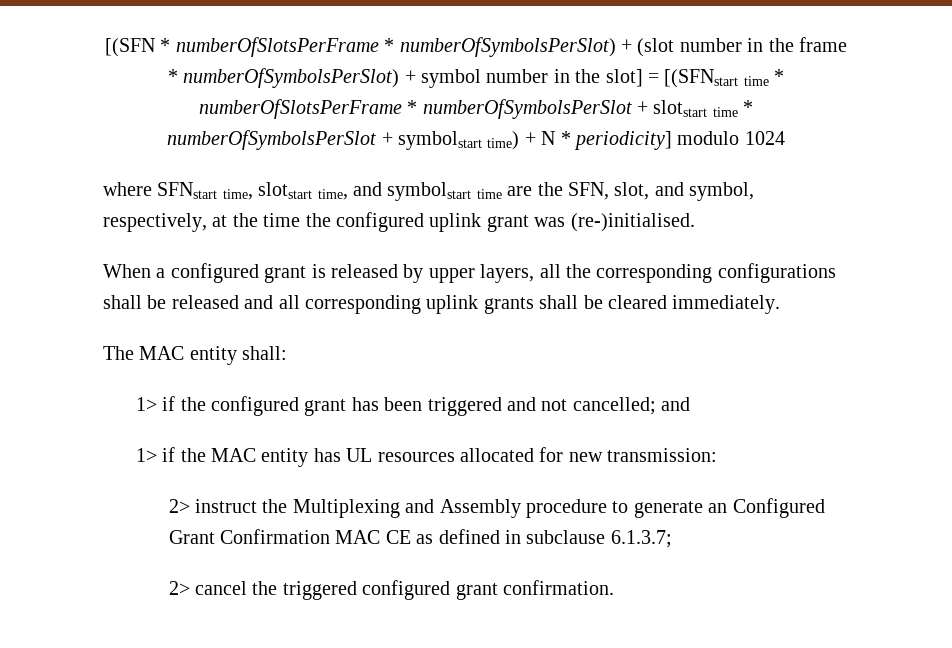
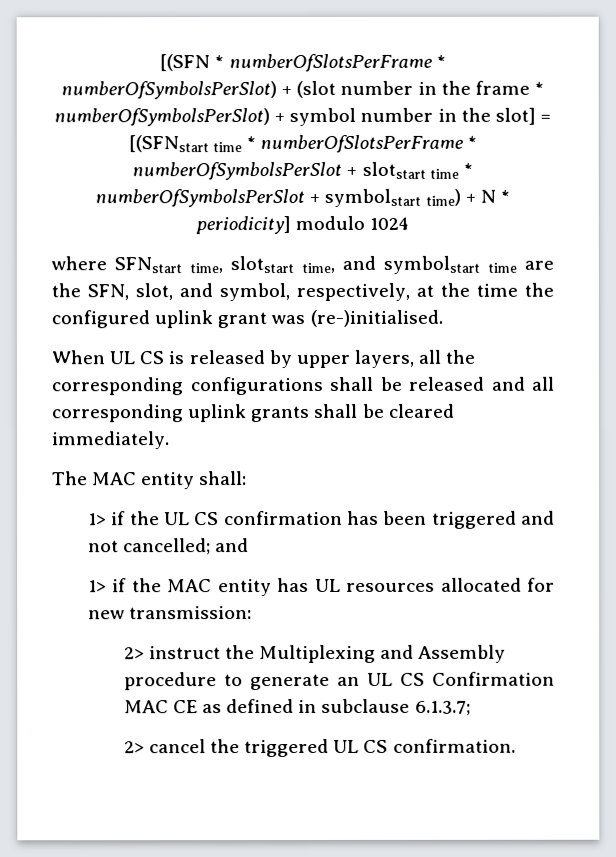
- When a configured grant is released by upper layers, all the corresponding configurations shall be released and all corresponding uplink grants shall be cleared immediately.
+ When UL CS is released by upper layers, all the corresponding configurations shall be released and all corresponding uplink grants shall be cleared immediately.
- 1> if the configured grant has been triggered and not cancelled; and
+ 1> if the UL CS confirmation has been triggered and not cancelled; and
- 2> instruct the Multiplexing and Assembly procedure to generate an Configured Grant Confirmation MAC CE as defined in subclause 6.1.3.7;
+ 2> instruct the Multiplexing and Assembly procedure to generate an UL CS Confirmation MAC CE as defined in subclause 6.1.3.7;
- 2> cancel the triggered configured grant confirmation.
+ 2> cancel the triggered UL CS confirmation.

